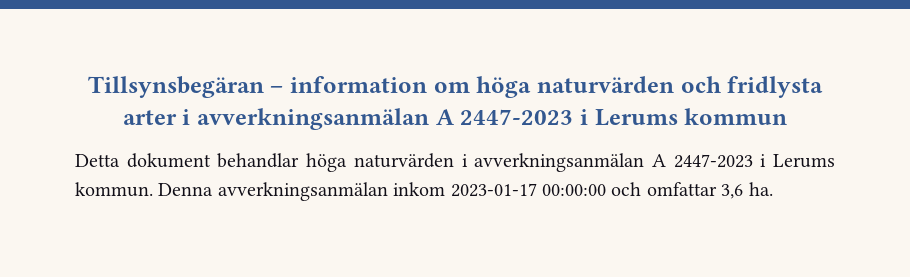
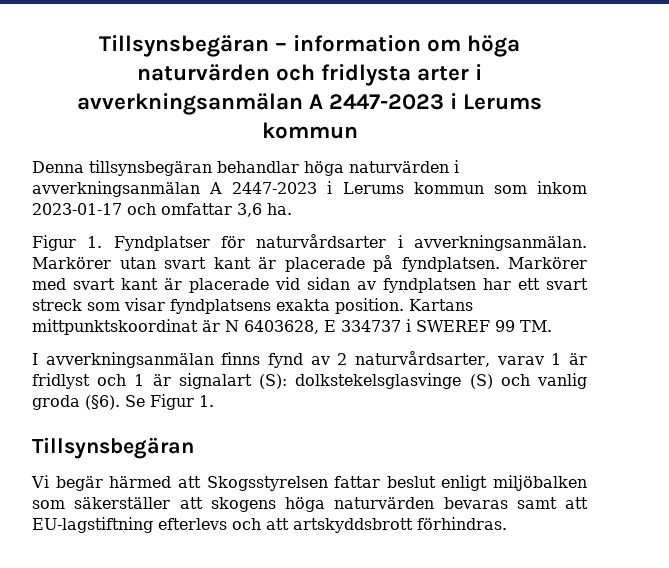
- Detta dokument behandlar höga naturvärden i avverkningsanmälan A 2447-2023 i Lerums kommun. Denna avverkningsanmälan inkom 2023-01-17 00:00:00 och omfattar 3,6 ha.
+ Denna tillsynsbegäran behandlar höga naturvärden i avverkningsanmälan A 2447-2023 i Lerums kommun som inkom 2023-01-17 och omfattar 3,6 ha.
+ Figur 1. Fyndplatser för naturvårdsarter i avverkningsanmälan. Markörer utan svart kant är placerade på fyndplatsen. Markörer med svart kant är placerade vid sidan av fyndplatsen har ett svart streck som visar fyndplatsens exakta position. Kartans mittpunktskoordinat är N 6403628, E 334737 i SWEREF 99 TM.
+ I avverkningsanmälan finns fynd av 2 naturvårdsarter, varav 1 är fridlyst och 1 är signalart (S): dolkstekelsglasvinge (S) och vanlig groda (§6). Se Figur 1.
+ Tillsynsbegäran
+ Vi begär härmed att Skogsstyrelsen fattar beslut enligt miljöbalken som säkerställer att skogens höga naturvärden bevaras samt att EU-lagstiftning efterlevs och att artskyddsbrott förhindras.

